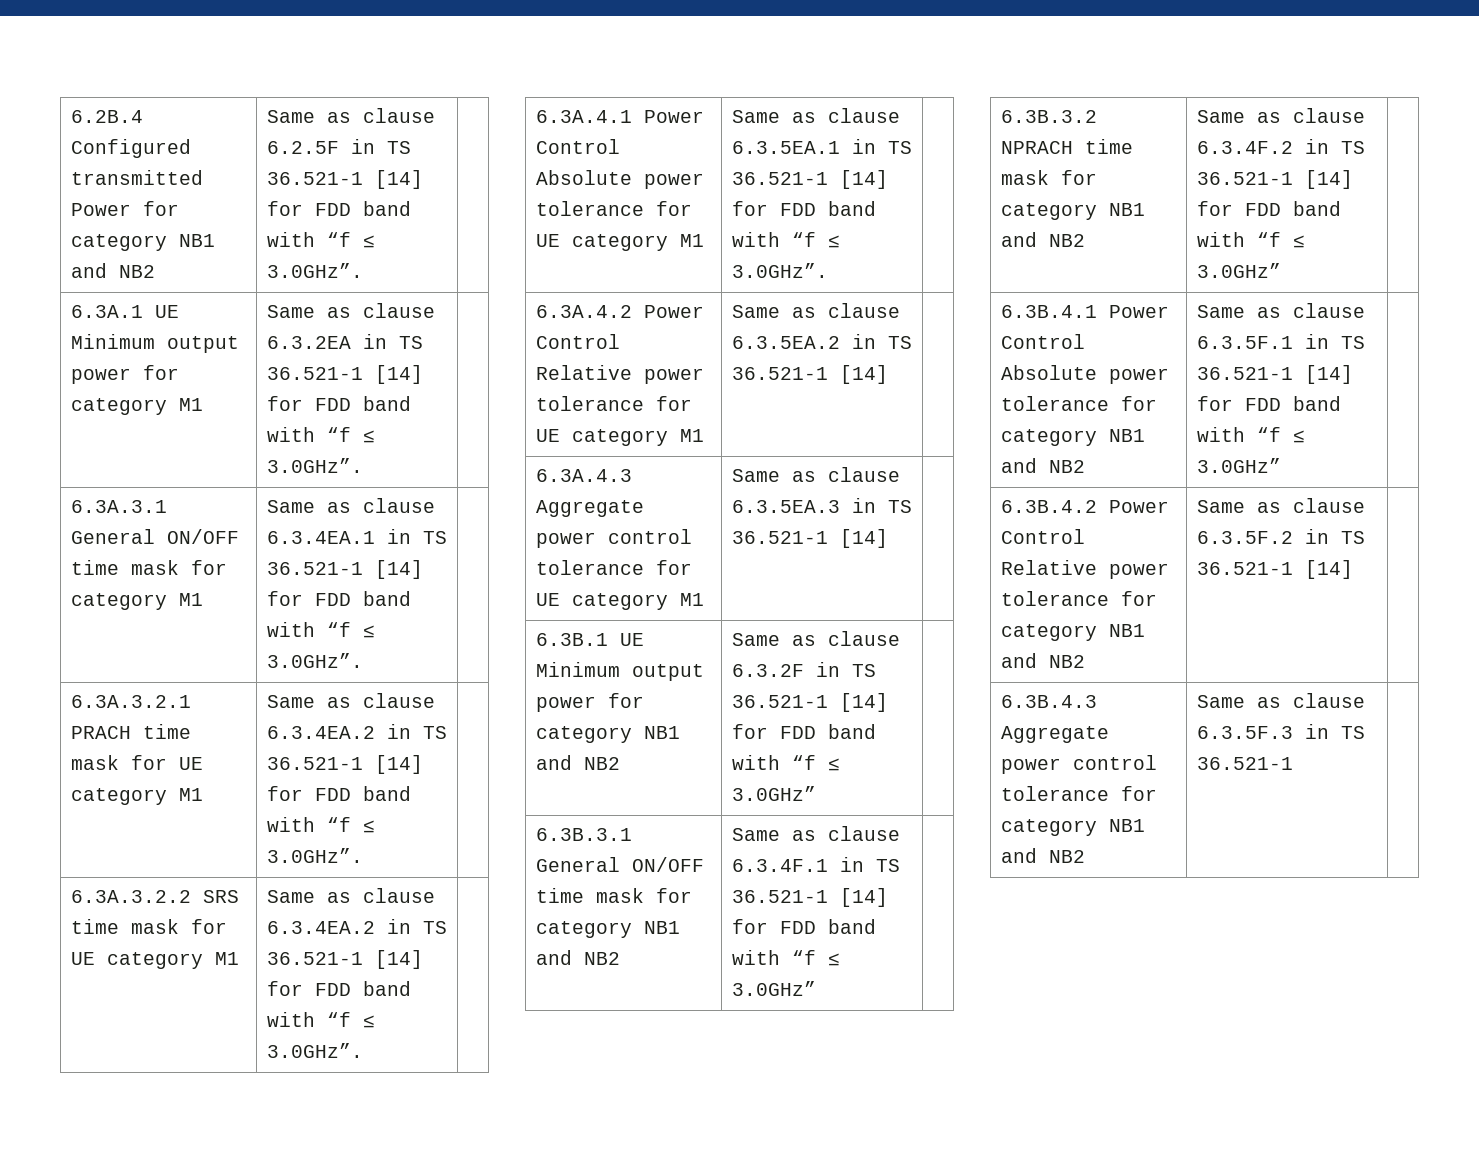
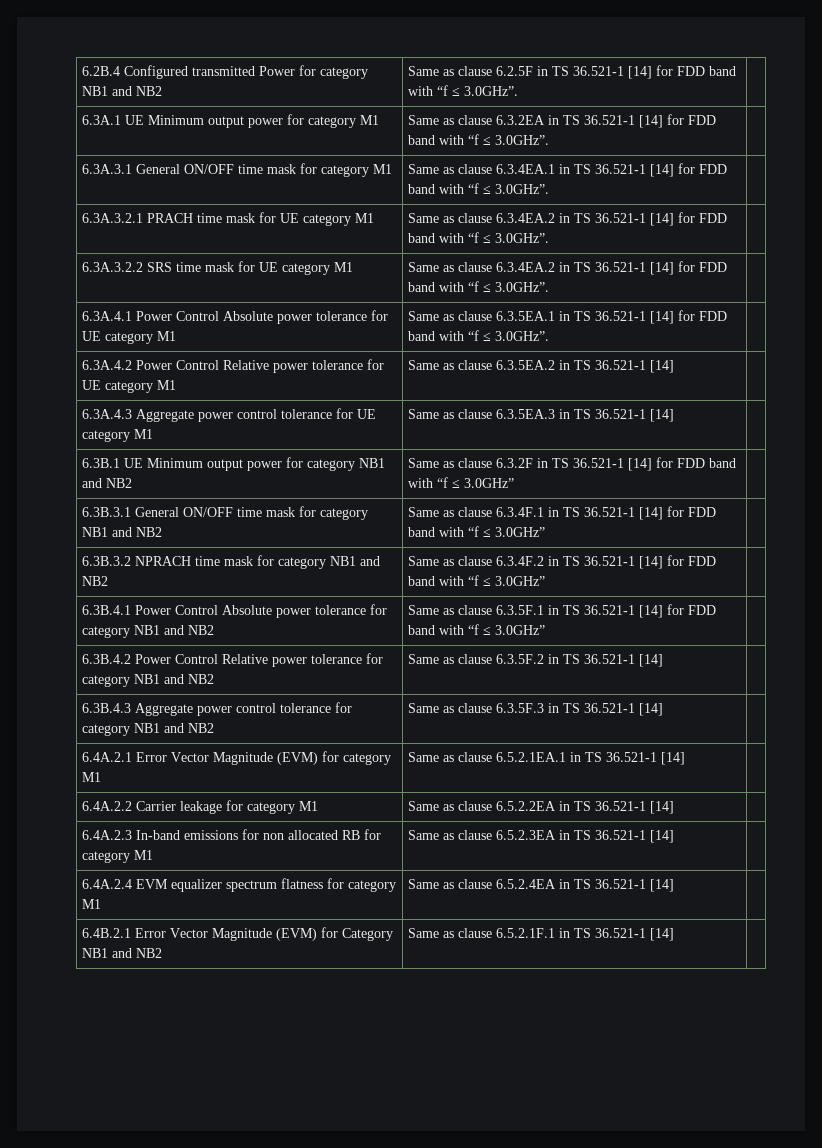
- 6.3B.4.3 Aggregate power control tolerance for category NB1 and NB2 | Same as clause 6.3.5F.3 in TS 36.521-1 |
+ 6.3B.4.3 Aggregate power control tolerance for category NB1 and NB2 | Same as clause 6.3.5F.3 in TS 36.521-1 [14] |
+ 6.4A.2.1 Error Vector Magnitude (EVM) for category M1 | Same as clause 6.5.2.1EA.1 in TS 36.521-1 [14] |
+ 6.4A.2.2 Carrier leakage for category M1 | Same as clause 6.5.2.2EA in TS 36.521-1 [14] |
+ 6.4A.2.3 In-band emissions for non allocated RB for category M1 | Same as clause 6.5.2.3EA in TS 36.521-1 [14] |
+ 6.4A.2.4 EVM equalizer spectrum flatness for category M1 | Same as clause 6.5.2.4EA in TS 36.521-1 [14] |
+ 6.4B.2.1 Error Vector Magnitude (EVM) for Category NB1 and NB2 | Same as clause 6.5.2.1F.1 in TS 36.521-1 [14] |

